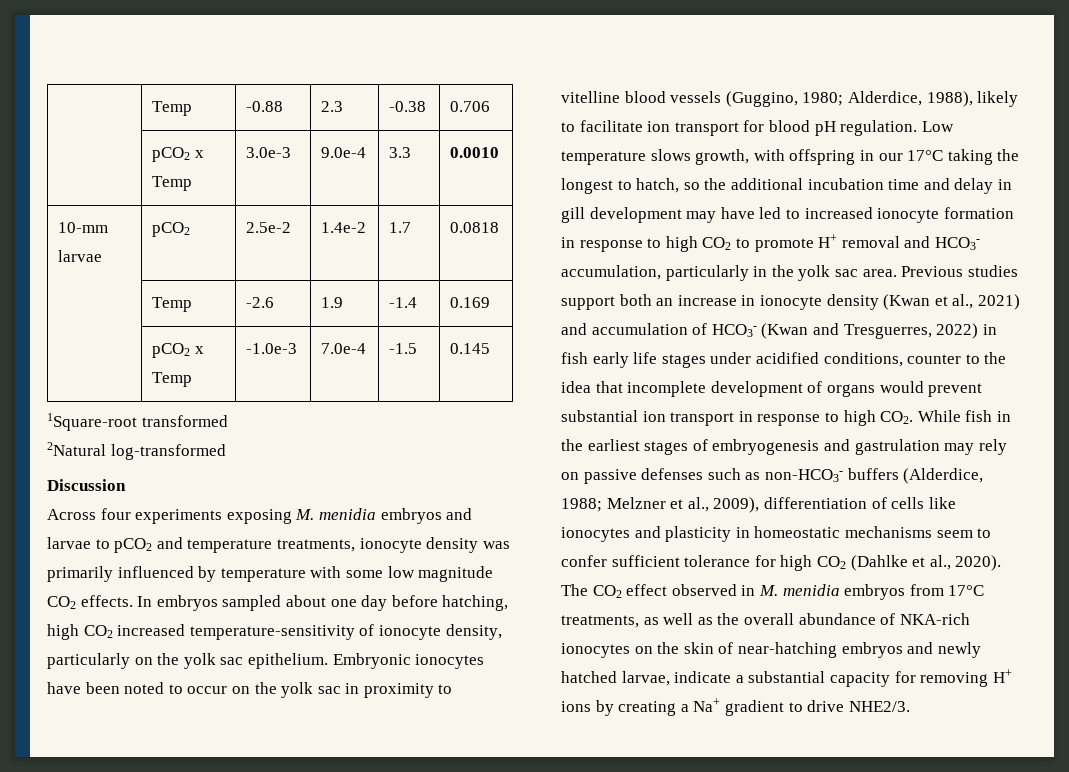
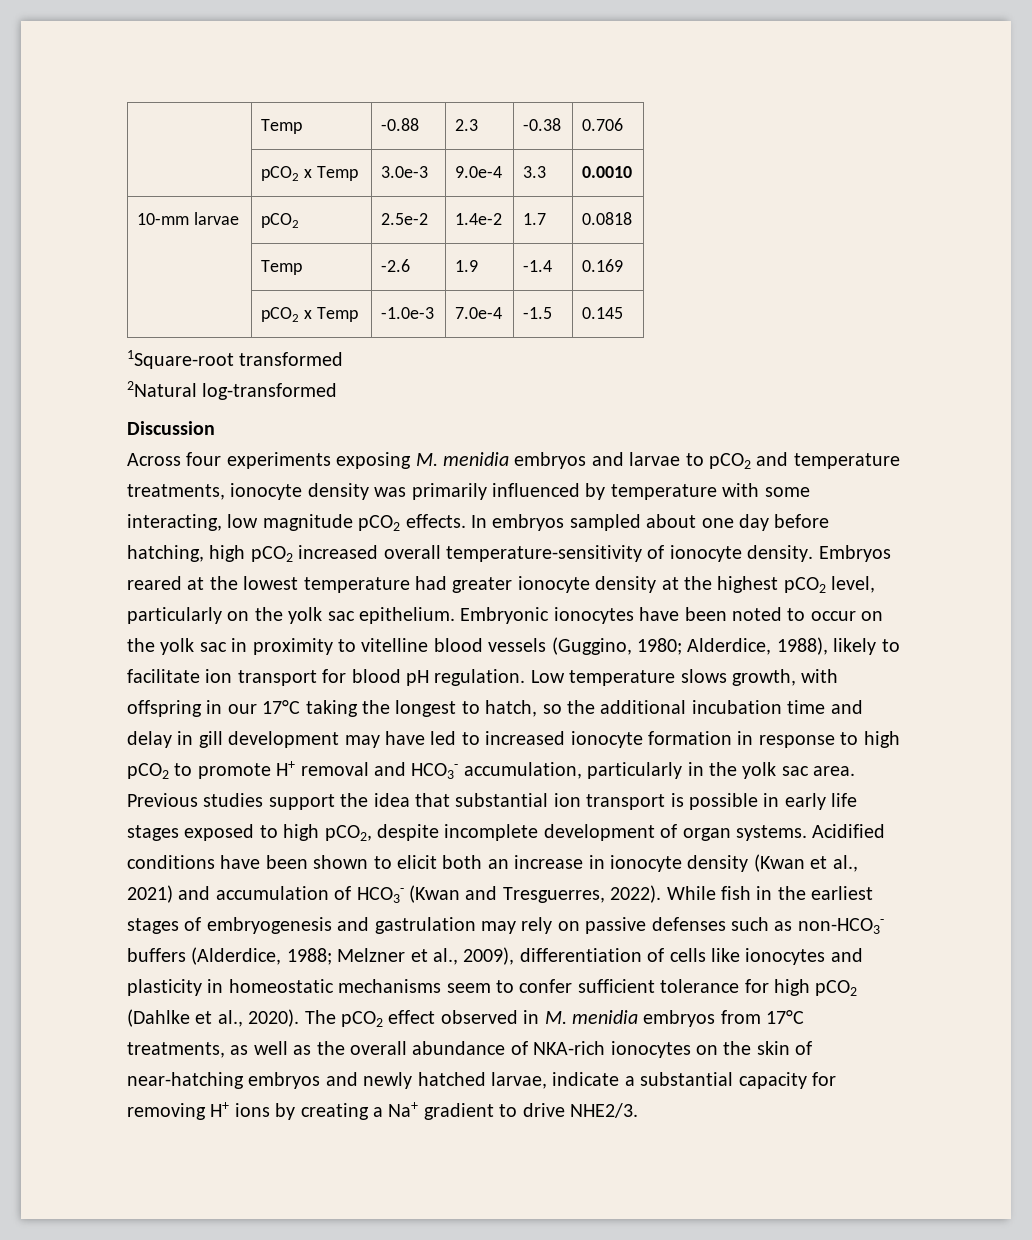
- Across four experiments exposing M. menidia embryos and larvae to pCO2 and temperature treatments, ionocyte density was primarily influenced by temperature with some low magnitude CO2 effects.
+ Across four experiments exposing M. menidia embryos and larvae to pCO2 and temperature treatments, ionocyte density was primarily influenced by temperature with some interacting, low magnitude pCO2 effects.
- In embryos sampled about one day before hatching, high CO2 increased temperature-sensitivity of ionocyte density, particularly on the yolk sac epithelium.
+ In embryos sampled about one day before hatching, high pCO2 increased overall temperature-sensitivity of ionocyte density. Embryos reared at the lowest temperature had greater ionocyte density at the highest pCO2 level, particularly on the yolk sac epithelium.
- Low temperature slows growth, with offspring in our 17°C taking the longest to hatch, so the additional incubation time and delay in gill development may have led to increased ionocyte formation in response to high CO2 to promote H+ removal and HCO3- accumulation, particularly in the yolk sac area.
+ Low temperature slows growth, with offspring in our 17°C taking the longest to hatch, so the additional incubation time and delay in gill development may have led to increased ionocyte formation in response to high pCO2 to promote H+ removal and HCO3- accumulation, particularly in the yolk sac area.
- Previous studies support both an increase in ionocyte density (Kwan et al., 2021) and accumulation of HCO3- (Kwan and Tresguerres, 2022) in fish early life stages under acidified conditions, counter to the idea that incomplete development of organs would prevent substantial ion transport in response to high CO2. While fish in the earliest stages of embryogenesis and gastrulation may rely on passive defenses such as non-HCO3- buffers (Alderdice, 1988;
+ Previous studies support the idea that substantial ion transport is possible in early life stages exposed to high pCO2, despite incomplete development of organ systems. Acidified conditions have been shown to elicit both an increase in ionocyte density (Kwan et al., 2021) and accumulation of HCO3- (Kwan and Tresguerres, 2022). While fish in the earliest stages of embryogenesis and gastrulation may rely on passive defenses such as non-HCO3- buffers (Alderdice, 1988;
- Melzner et al., 2009), differentiation of cells like ionocytes and plasticity in homeostatic mechanisms seem to confer sufficient tolerance for high CO2 (Dahlke et al., 2020).
+ Melzner et al., 2009), differentiation of cells like ionocytes and plasticity in homeostatic mechanisms seem to confer sufficient tolerance for high pCO2 (Dahlke et al., 2020).
- The CO2 effect observed in M. menidia embryos from 17°C treatments, as well as the overall abundance of NKA-rich ionocytes on the skin of near-hatching embryos and newly hatched larvae, indicate a substantial capacity for removing H+ ions by creating a Na+ gradient to drive NHE2/3.
+ The pCO2 effect observed in M. menidia embryos from 17°C treatments, as well as the overall abundance of NKA-rich ionocytes on the skin of near-hatching embryos and newly hatched larvae, indicate a substantial capacity for removing H+ ions by creating a Na+ gradient to drive NHE2/3.

